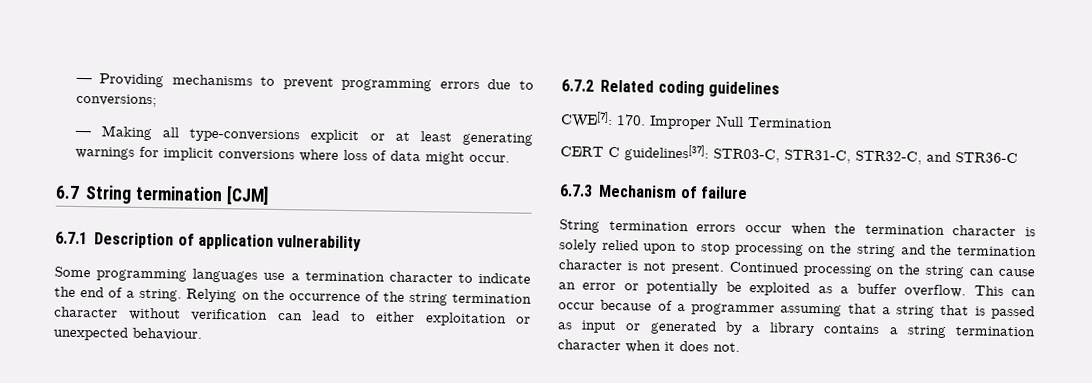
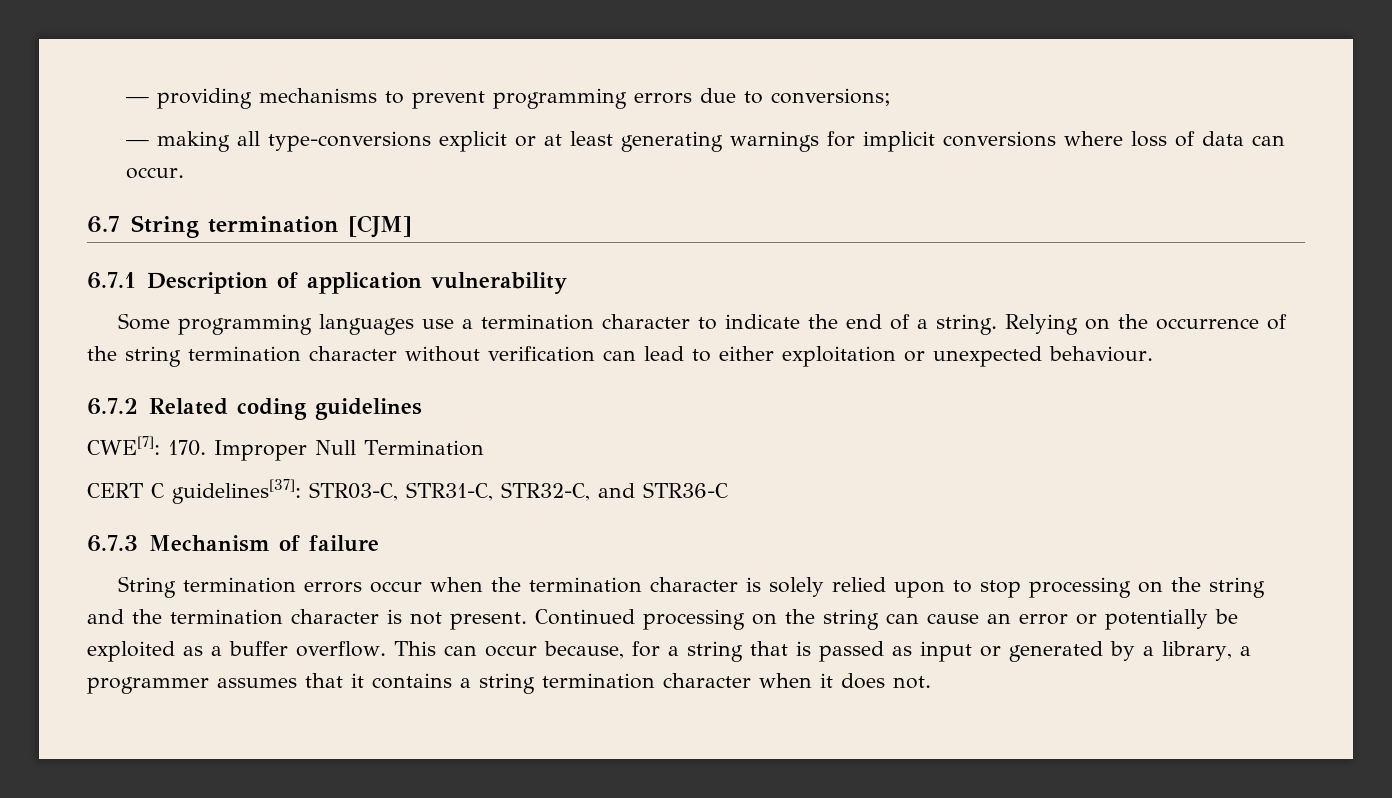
- — Providing mechanisms to prevent programming errors due to conversions;
+ — providing mechanisms to prevent programming errors due to conversions;
- — Making all type-conversions explicit or at least generating warnings for implicit conversions where loss of data might occur.
+ — making all type-conversions explicit or at least generating warnings for implicit conversions where loss of data can occur.
- This can occur because of a programmer assuming that a string that is passed as input or generated by a library contains a string termination character when it does not.
+ This can occur because, for a string that is passed as input or generated by a library, a programmer assumes that it contains a string termination character when it does not.

